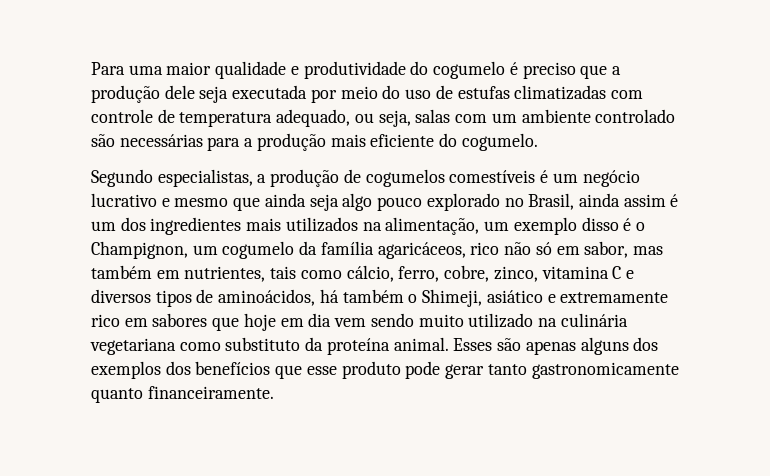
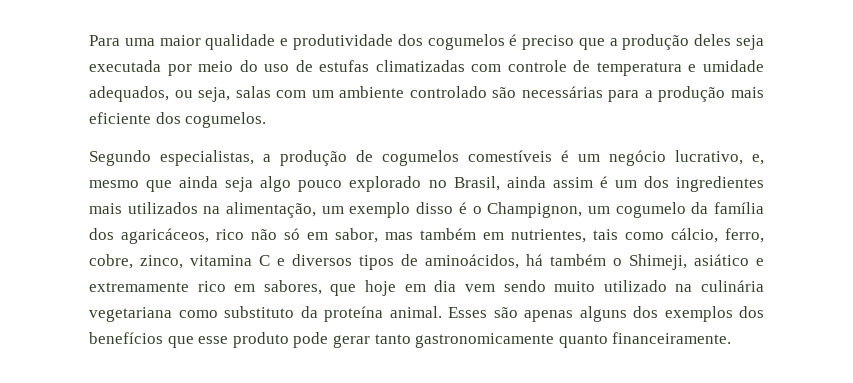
- Para uma maior qualidade e produtividade do cogumelo é preciso que a produção dele seja executada por meio do uso de estufas climatizadas com controle de temperatura adequado, ou seja, salas com um ambiente controlado são necessárias para a produção mais eficiente do cogumelo.
+ Para uma maior qualidade e produtividade dos cogumelos é preciso que a produção deles seja executada por meio do uso de estufas climatizadas com controle de temperatura e umidade adequados, ou seja, salas com um ambiente controlado são necessárias para a produção mais eficiente dos cogumelos.
- Segundo especialistas, a produção de cogumelos comestíveis é um negócio lucrativo e mesmo que ainda seja algo pouco explorado no Brasil, ainda assim é um dos ingredientes mais utilizados na alimentação, um exemplo disso é o Champignon, um cogumelo da família agaricáceos, rico não só em sabor, mas também em nutrientes, tais como cálcio, ferro, cobre, zinco, vitamina C e diversos tipos de aminoácidos, há também o Shimeji, asiático e extremamente rico em sabores que hoje em dia vem sendo muito utilizado na culinária vegetariana como substituto da proteína animal.
+ Segundo especialistas, a produção de cogumelos comestíveis é um negócio lucrativo, e, mesmo que ainda seja algo pouco explorado no Brasil, ainda assim é um dos ingredientes mais utilizados na alimentação, um exemplo disso é o Champignon, um cogumelo da família dos agaricáceos, rico não só em sabor, mas também em nutrientes, tais como cálcio, ferro, cobre, zinco, vitamina C e diversos tipos de aminoácidos, há também o Shimeji, asiático e extremamente rico em sabores, que hoje em dia vem sendo muito utilizado na culinária vegetariana como substituto da proteína animal.

